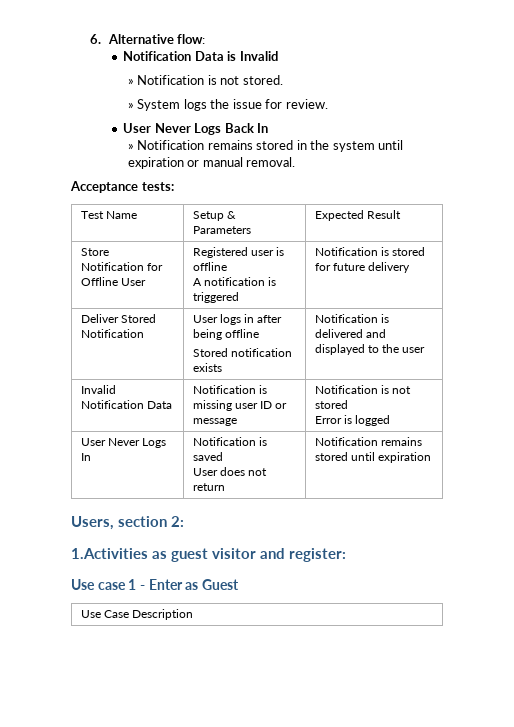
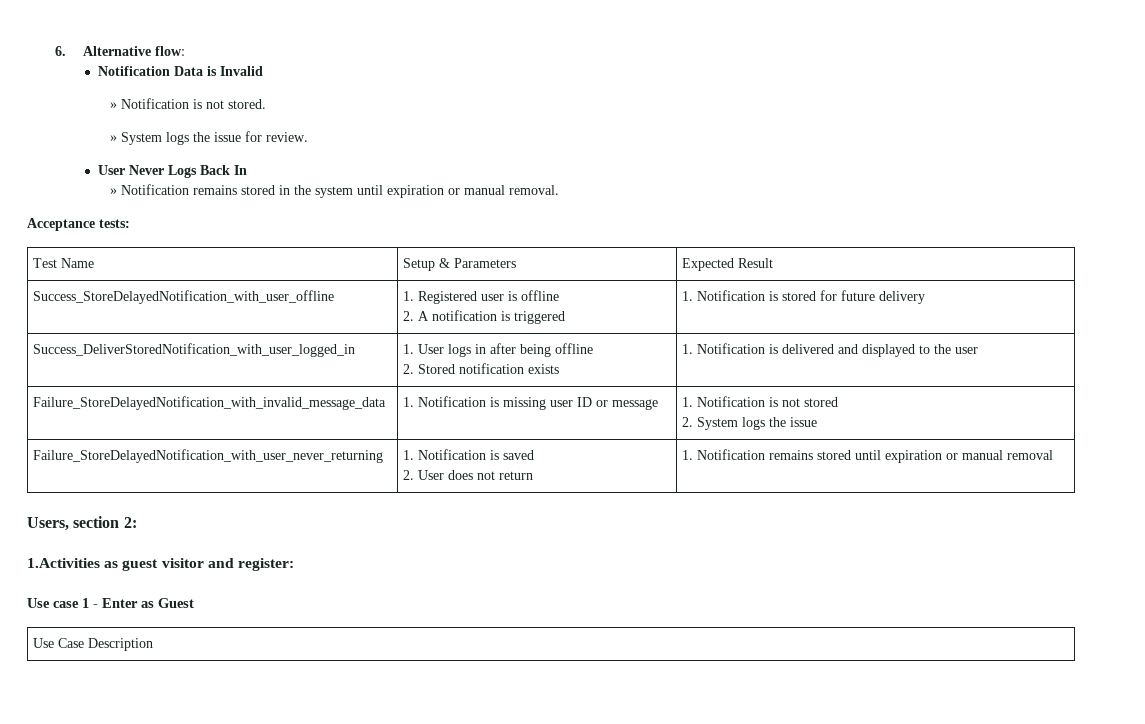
- Store Notification for Offline User | Registered user is offline
- A notification is triggered | Notification is stored for future delivery
+ Success_StoreDelayedNotification_with_user_offline | 1. Registered user is offline
+ 2. A notification is triggered | 1. Notification is stored for future delivery
- Deliver Stored Notification | User logs in after being offline
- Stored notification exists | Notification is delivered and displayed to the user
+ Success_DeliverStoredNotification_with_user_logged_in | 1. User logs in after being offline
+ 2. Stored notification exists | 1. Notification is delivered and displayed to the user
- Invalid Notification Data | Notification is missing user ID or message | Notification is not stored
- Error is logged
- User Never Logs In | Notification is saved
- User does not return | Notification remains stored until expiration
+ Failure_StoreDelayedNotification_with_invalid_message_data | 1. Notification is missing user ID or message | 1. Notification is not stored
+ 2. System logs the issue
+ Failure_StoreDelayedNotification_with_user_never_returning | 1. Notification is saved
+ 2. User does not return | 1. Notification remains stored until expiration or manual removal

